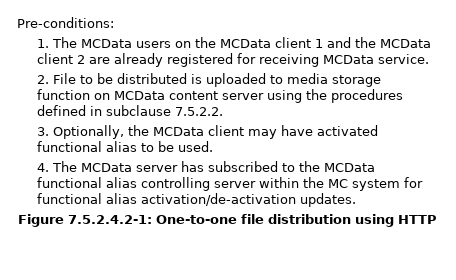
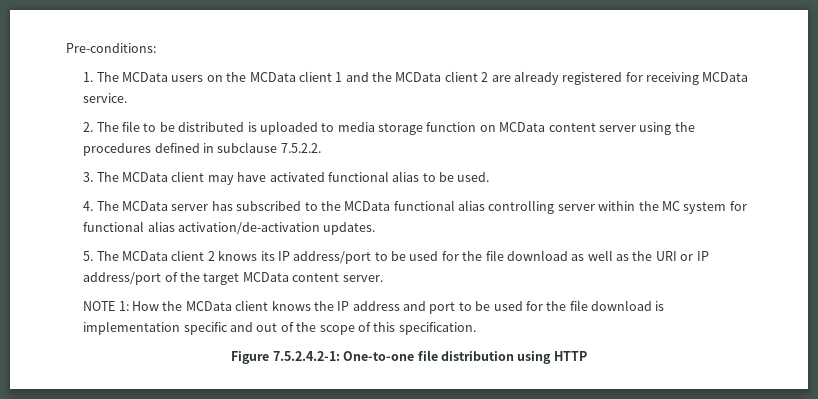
- 2. File to be distributed is uploaded to media storage function on MCData content server using the procedures defined in subclause 7.5.2.2.
+ 2. The file to be distributed is uploaded to media storage function on MCData content server using the procedures defined in subclause 7.5.2.2.
- 3. Optionally, the MCData client may have activated functional alias to be used.
+ 3. The MCData client may have activated functional alias to be used.
+ 5. The MCData client 2 knows its IP address/port to be used for the file download as well as the URI or IP address/port of the target MCData content server.
+ NOTE 1: How the MCData client knows the IP address and port to be used for the file download is implementation specific and out of the scope of this specification.

